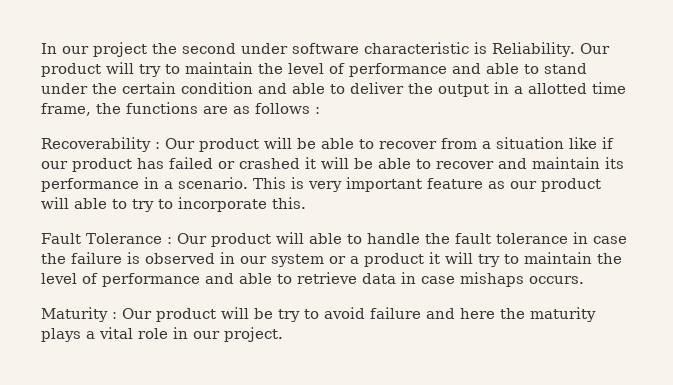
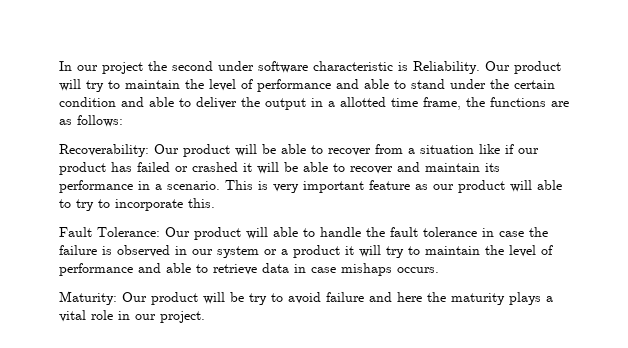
- Our product will try to maintain the level of performance and able to stand under the certain condition and able to deliver the output in a allotted time frame, the functions are as follows :
- Recoverability :
+ Our product will try to maintain the level of performance and able to stand under the certain condition and able to deliver the output in a allotted time frame, the functions are as follows:
+ Recoverability:
- Fault Tolerance : Our product will able to handle the fault tolerance in case the failure is observed in our system or a product it will try to maintain the level of performance and able to retrieve data in case mishaps occurs.
+ Fault Tolerance: Our product will able to handle the fault tolerance in case the failure is observed in our system or a product it will try to maintain the level of performance and able to retrieve data in case mishaps occurs.
- Maturity : Our product will be try to avoid failure and here the maturity plays a vital role in our project.
+ Maturity: Our product will be try to avoid failure and here the maturity plays a vital role in our project.

